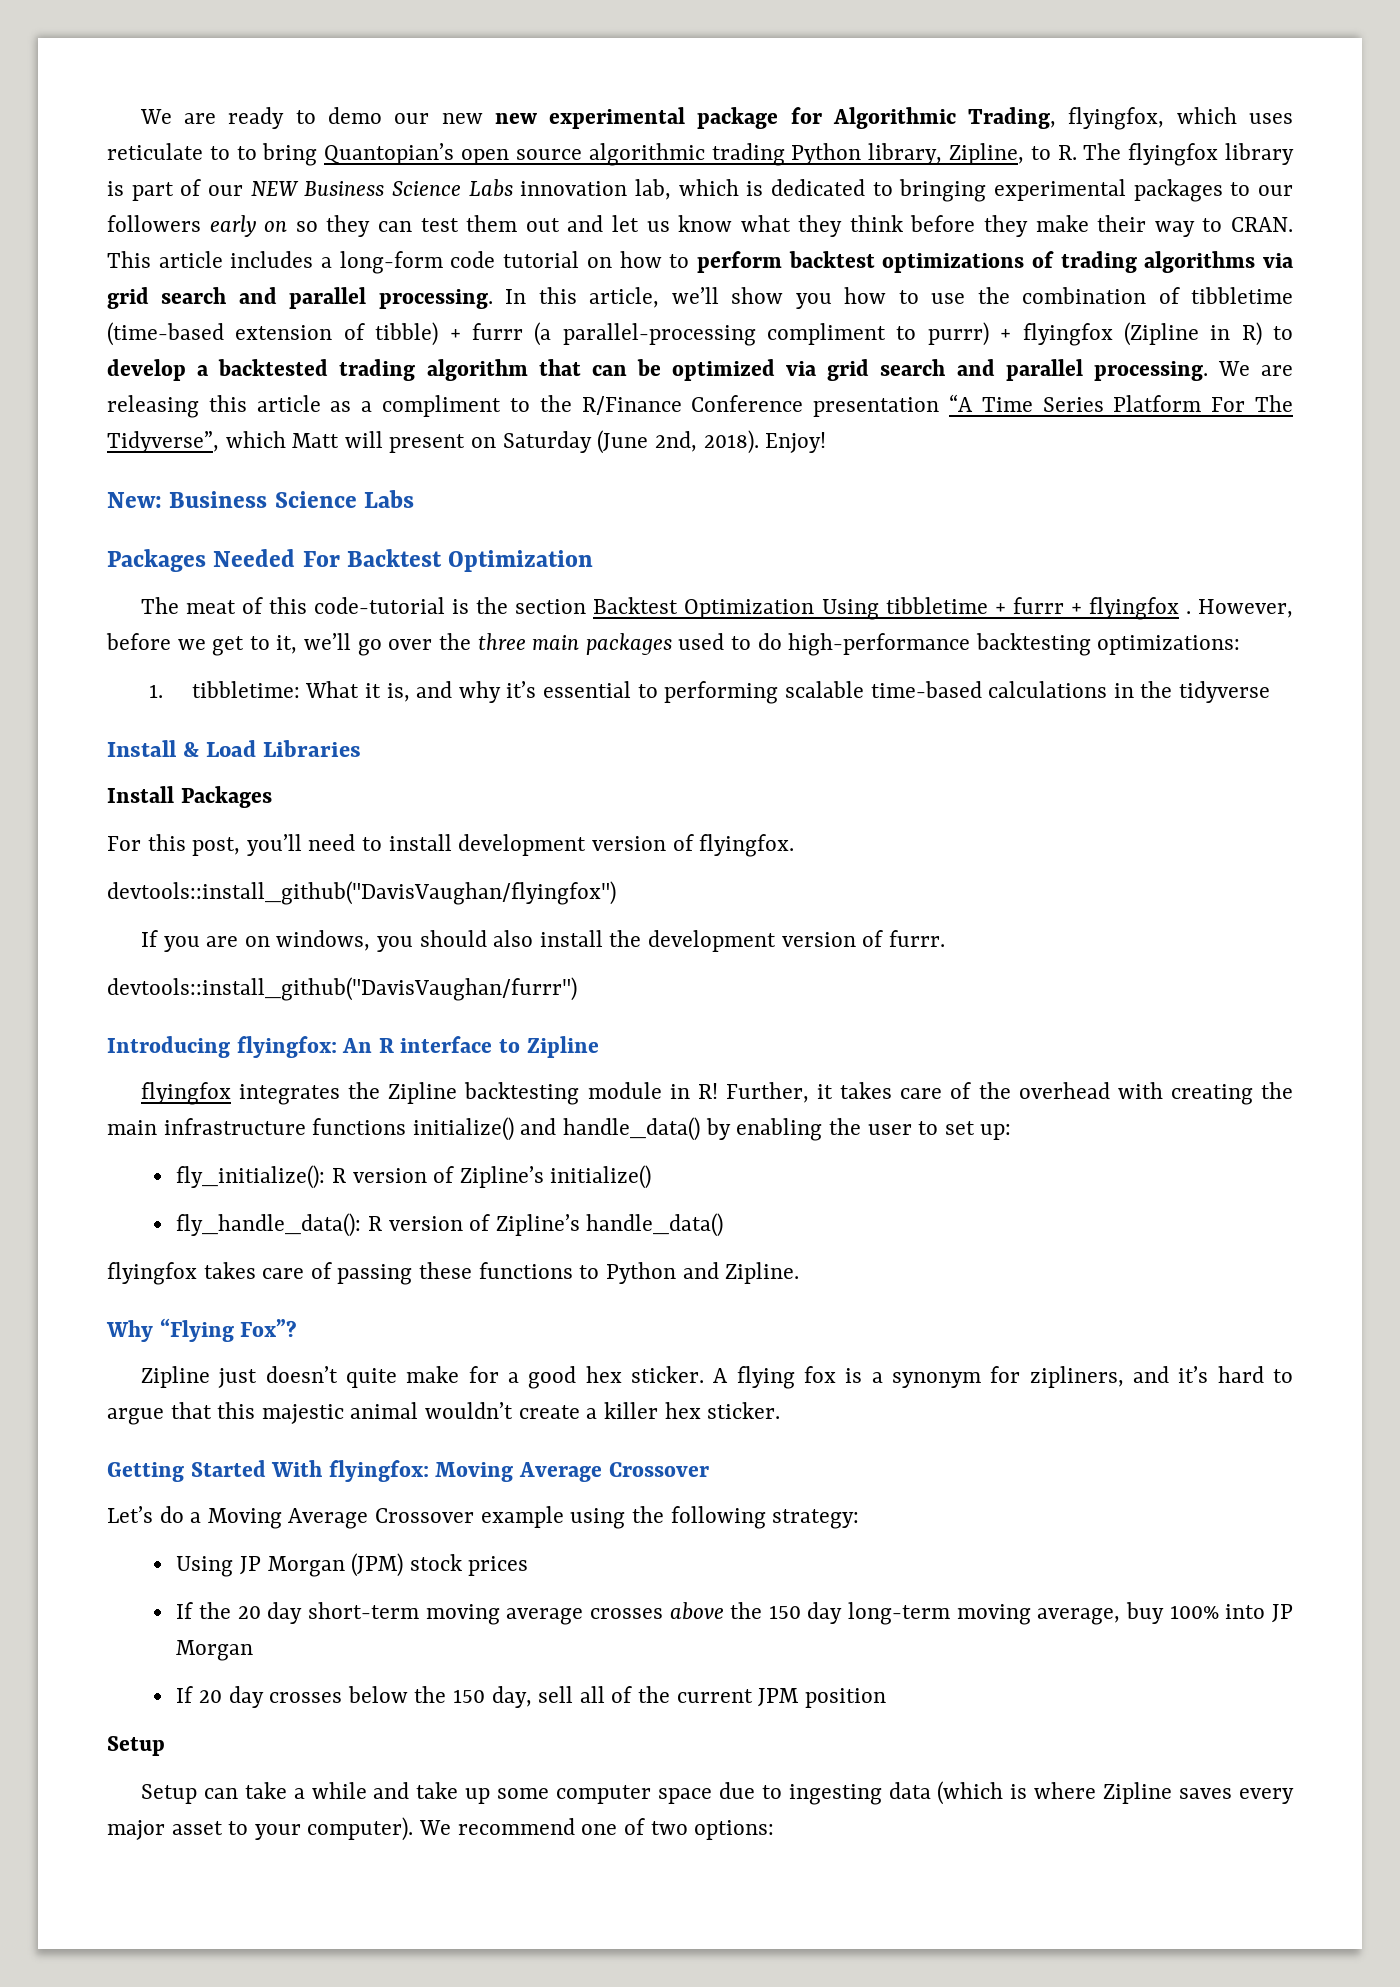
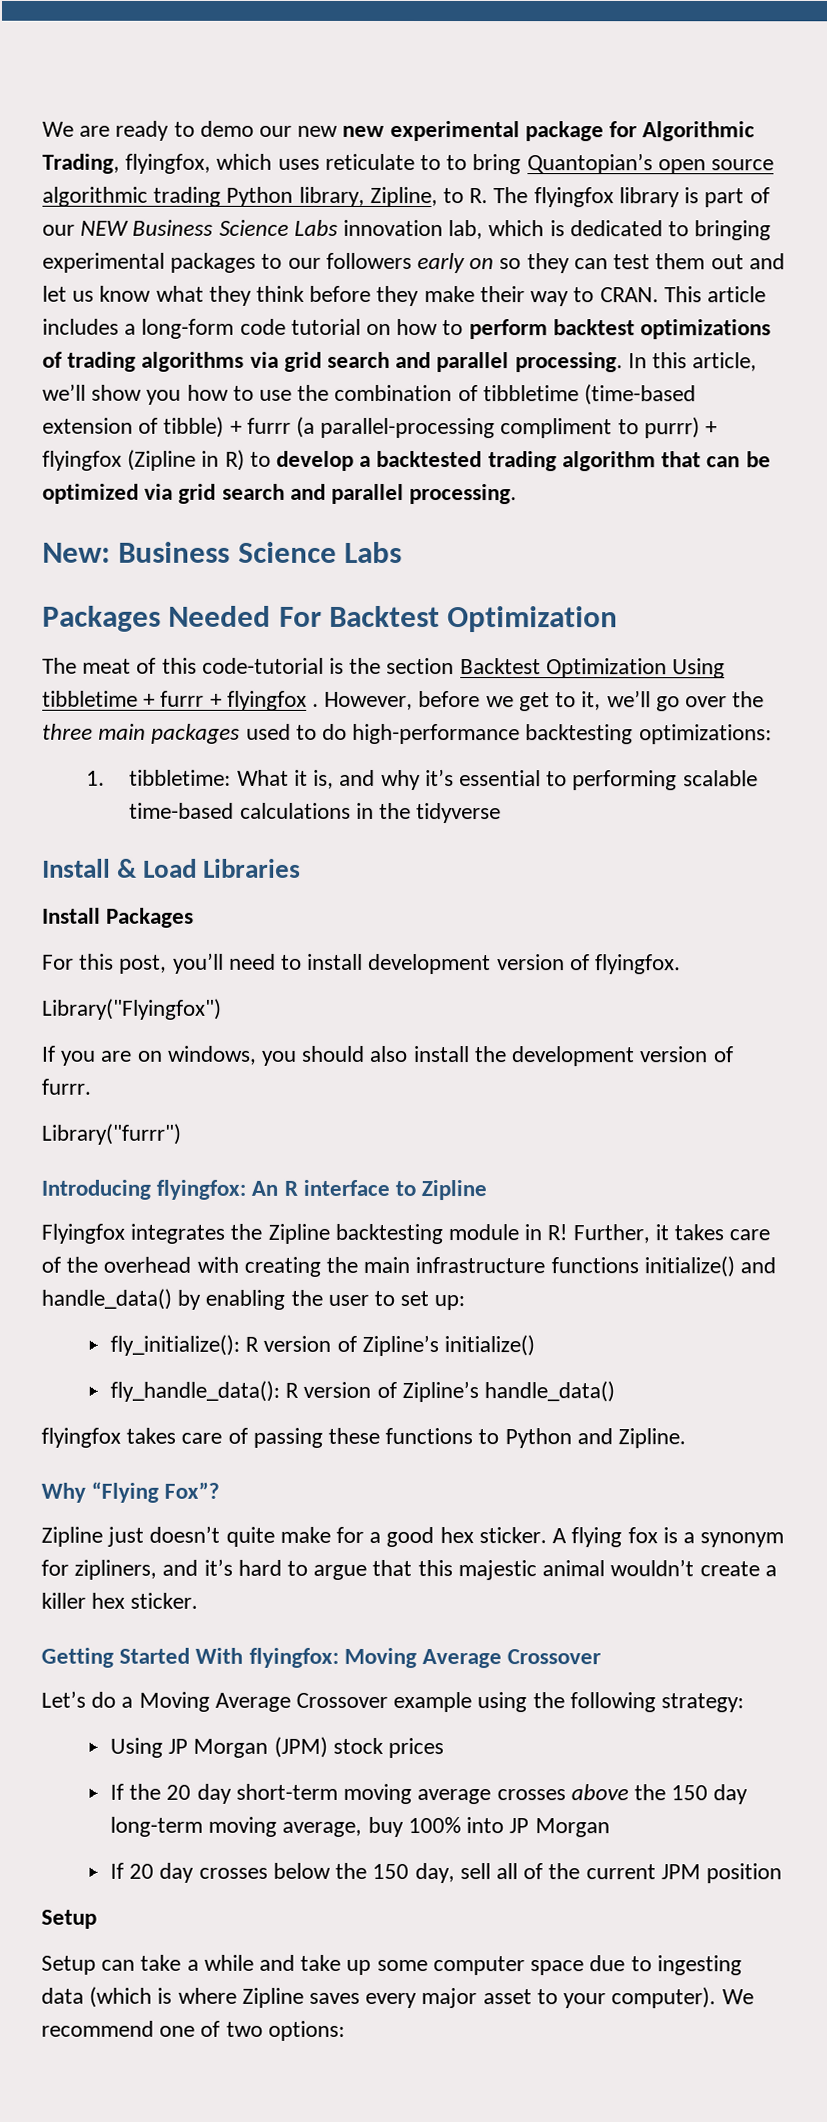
- We are releasing this article as a compliment to the R/Finance Conference presentation “A Time Series Platform For The Tidyverse”, which Matt will present on Saturday (June 2nd, 2018). Enjoy!
- devtools::install_github("DavisVaughan/flyingfox")
+ Library("Flyingfox")
- devtools::install_github("DavisVaughan/furrr")
+ Library("furrr")
- flyingfox integrates the Zipline backtesting module in R!
+ Flyingfox integrates the Zipline backtesting module in R!

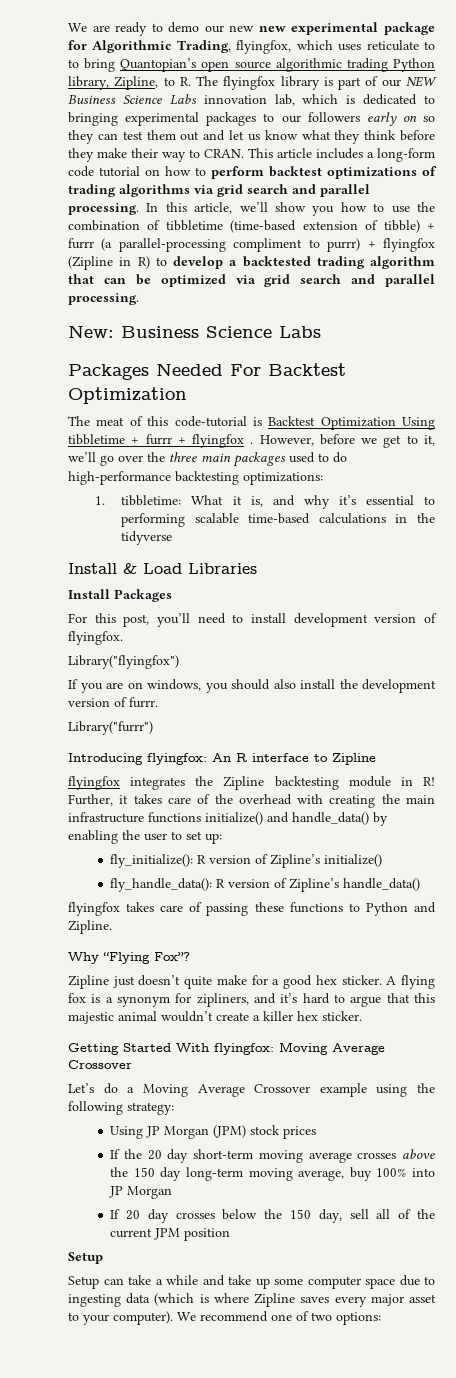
- The meat of this code-tutorial is the section Backtest Optimization Using tibbletime + furrr + flyingfox .
+ The meat of this code-tutorial is Backtest Optimization Using tibbletime + furrr + flyingfox .
- Library("Flyingfox")
+ Library("flyingfox")
- Flyingfox integrates the Zipline backtesting module in R!
+ flyingfox integrates the Zipline backtesting module in R!

